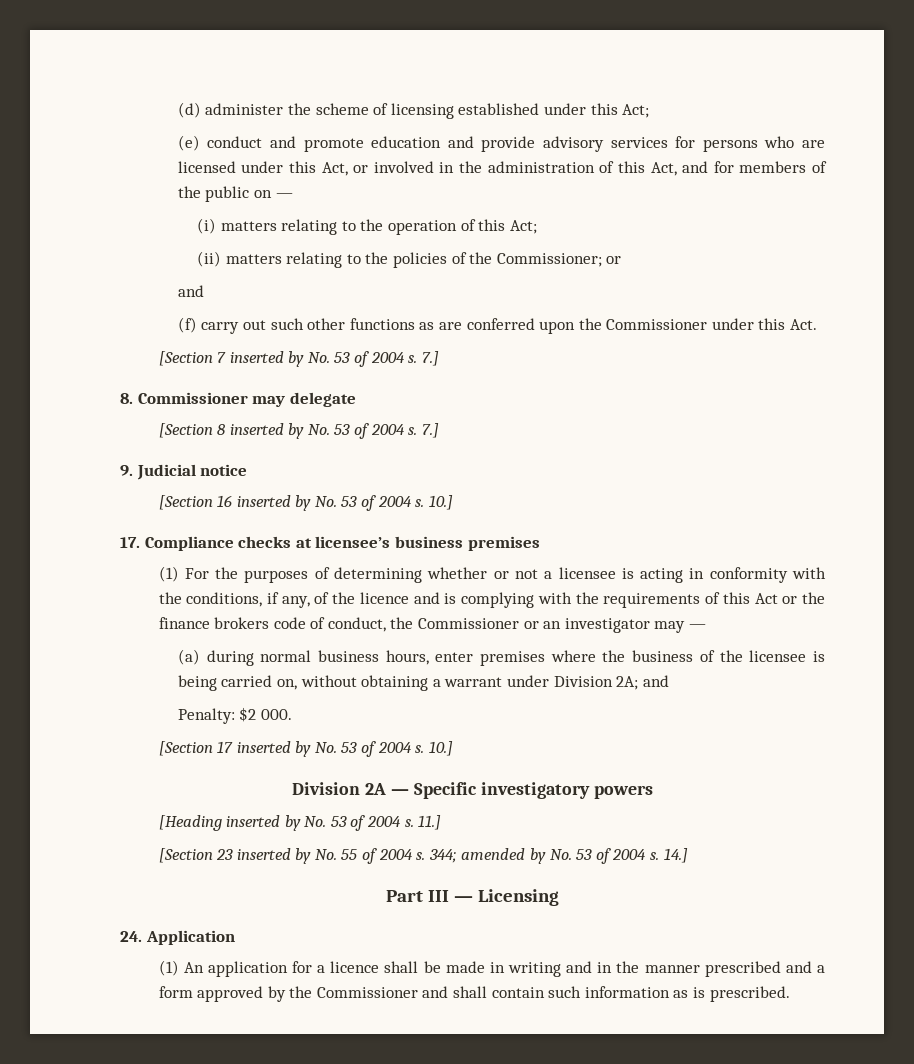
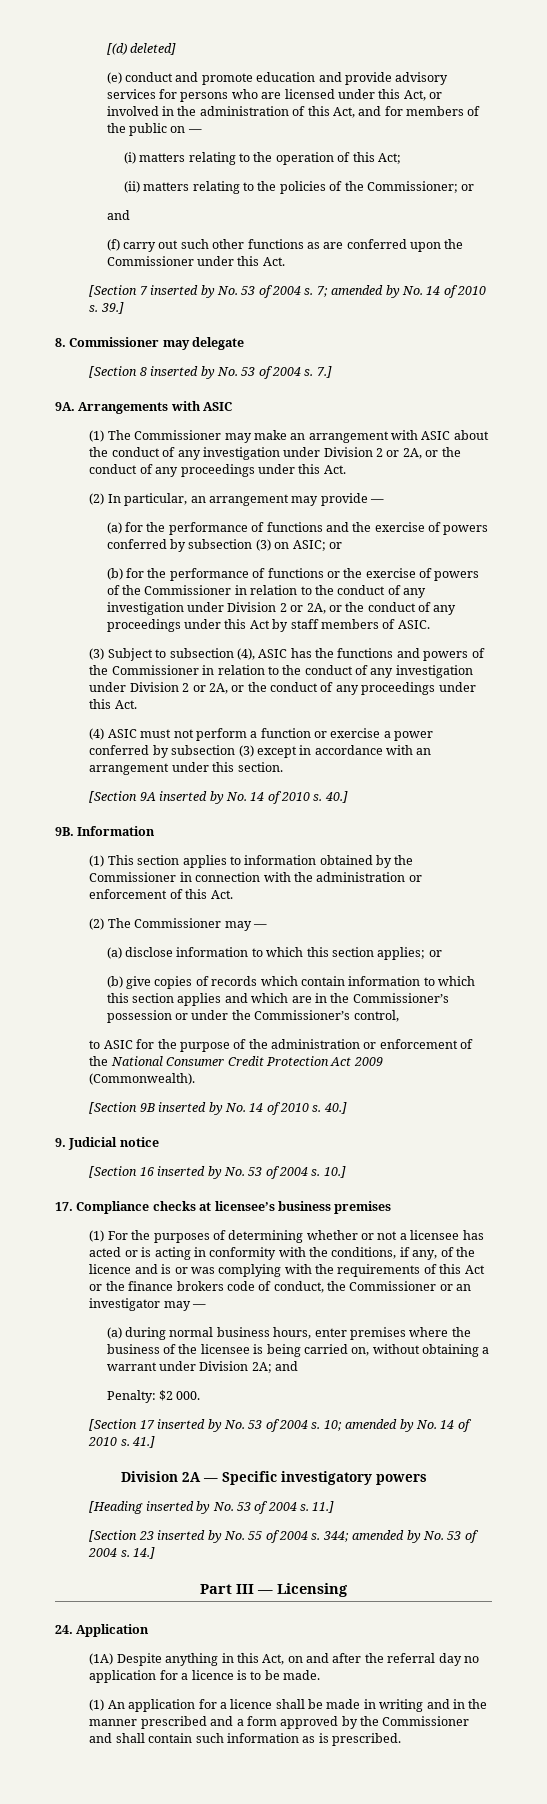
- (d) administer the scheme of licensing established under this Act;
+ [(d) deleted]
- [Section 7 inserted by No. 53 of 2004 s. 7.]
+ [Section 7 inserted by No. 53 of 2004 s. 7; amended by No. 14 of 2010 s. 39.]
+ 9A. Arrangements with ASIC
+ (1) The Commissioner may make an arrangement with ASIC about the conduct of any investigation under Division 2 or 2A, or the conduct of any proceedings under this Act.
+ (2) In particular, an arrangement may provide —
+ (a) for the performance of functions and the exercise of powers conferred by subsection (3) on ASIC; or
+ (b) for the performance of functions or the exercise of powers of the Commissioner in relation to the conduct of any investigation under Division 2 or 2A, or the conduct of any proceedings under this Act by staff members of ASIC.
+ (3) Subject to subsection (4), ASIC has the functions and powers of the Commissioner in relation to the conduct of any investigation under Division 2 or 2A, or the conduct of any proceedings under this Act.
+ (4) ASIC must not perform a function or exercise a power conferred by subsection (3) except in accordance with an arrangement under this section.
+ [Section 9A inserted by No. 14 of 2010 s. 40.]
+ 9B. Information
+ (1) This section applies to information obtained by the Commissioner in connection with the administration or enforcement of this Act.
+ (2) The Commissioner may —
+ (a) disclose information to which this section applies; or
+ (b) give copies of records which contain information to which this section applies and which are in the Commissioner’s possession or under the Commissioner’s control,
+ to ASIC for the purpose of the administration or enforcement of the National Consumer Credit Protection Act 2009 (Commonwealth).
+ [Section 9B inserted by No. 14 of 2010 s. 40.]
- (1) For the purposes of determining whether or not a licensee is acting in conformity with the conditions, if any, of the licence and is complying with the requirements of this Act or the finance brokers code of conduct, the Commissioner or an investigator may —
+ (1) For the purposes of determining whether or not a licensee has acted or is acting in conformity with the conditions, if any, of the licence and is or was complying with the requirements of this Act or the finance brokers code of conduct, the Commissioner or an investigator may —
- [Section 17 inserted by No. 53 of 2004 s. 10.]
+ [Section 17 inserted by No. 53 of 2004 s. 10; amended by No. 14 of 2010 s. 41.]
+ (1A) Despite anything in this Act, on and after the referral day no application for a licence is to be made.

